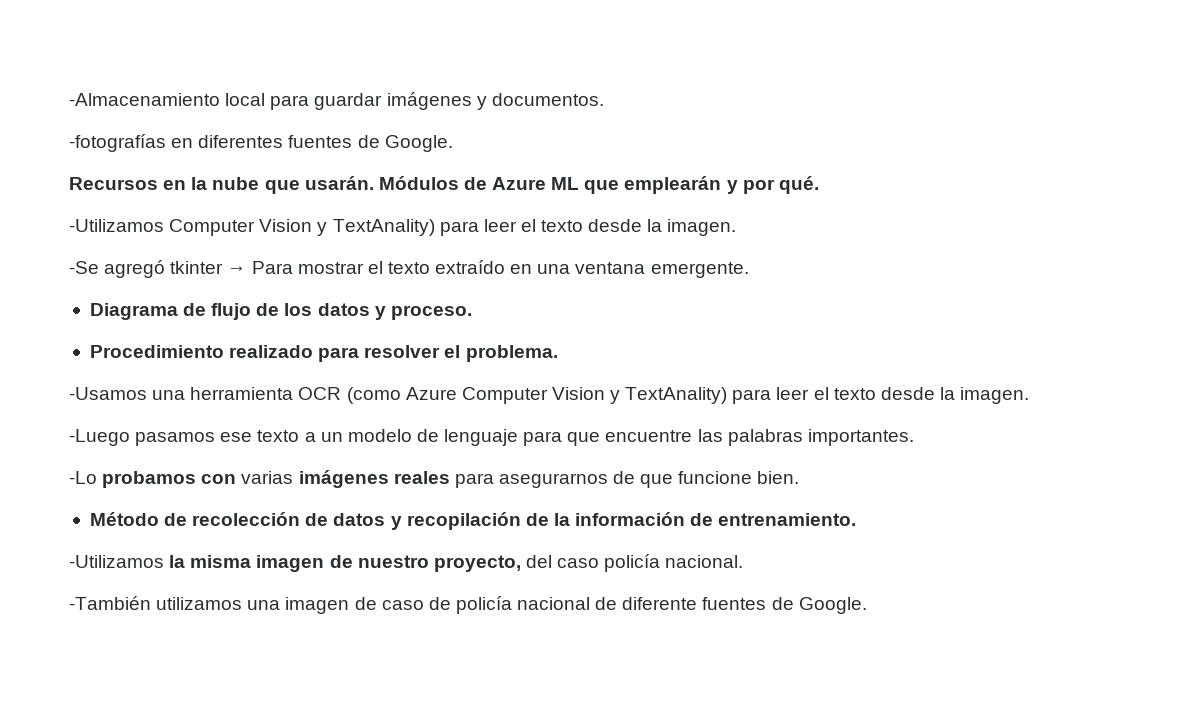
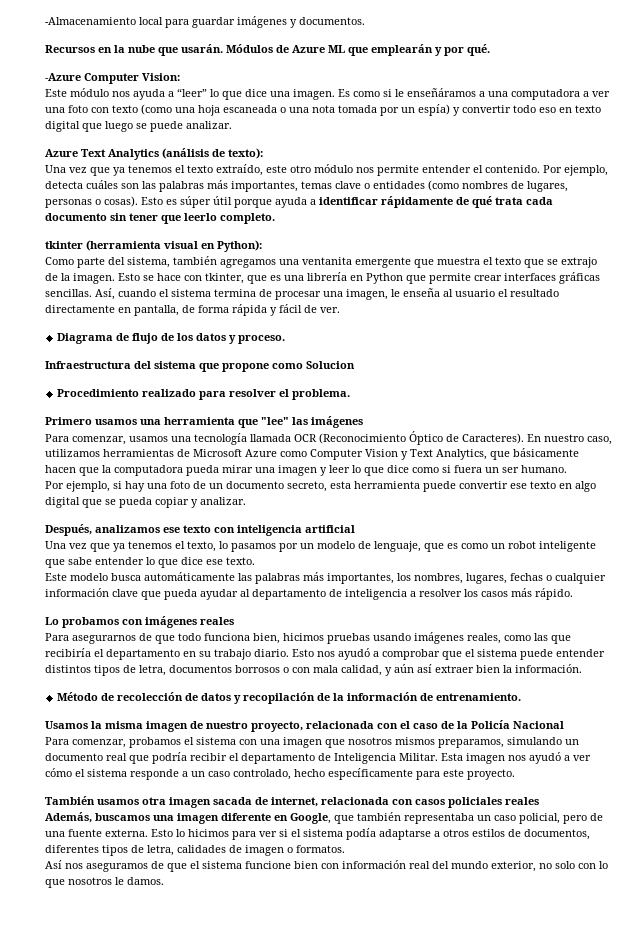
- -fotografías en diferentes fuentes de Google.
- -Utilizamos Computer Vision y TextAnality) para leer el texto desde la imagen.
- -Se agregó tkinter → Para mostrar el texto extraído en una ventana emergente.
+ -Azure Computer Vision:
+ Este módulo nos ayuda a “leer” lo que dice una imagen. Es como si le enseñáramos a una computadora a ver una foto con texto (como una hoja escaneada o una nota tomada por un espía) y convertir todo eso en texto digital que luego se puede analizar.
+ Azure Text Analytics (análisis de texto):
+ Una vez que ya tenemos el texto extraído, este otro módulo nos permite entender el contenido. Por ejemplo, detecta cuáles son las palabras más importantes, temas clave o entidades (como nombres de lugares, personas o cosas). Esto es súper útil porque ayuda a identificar rápidamente de qué trata cada documento sin tener que leerlo completo.
+ tkinter (herramienta visual en Python):
+ Como parte del sistema, también agregamos una ventanita emergente que muestra el texto que se extrajo de la imagen. Esto se hace con tkinter, que es una librería en Python que permite crear interfaces gráficas sencillas. Así, cuando el sistema termina de procesar una imagen, le enseña al usuario el resultado directamente en pantalla, de forma rápida y fácil de ver.
+ Infraestructura del sistema que propone como Solucion
- -Usamos una herramienta OCR (como Azure Computer Vision y TextAnality) para leer el texto desde la imagen.
- -Luego pasamos ese texto a un modelo de lenguaje para que encuentre las palabras importantes.
- -Lo probamos con varias imágenes reales para asegurarnos de que funcione bien.
+ Primero usamos una herramienta que "lee" las imágenes
+ Para comenzar, usamos una tecnología llamada OCR (Reconocimiento Óptico de Caracteres). En nuestro caso, utilizamos herramientas de Microsoft Azure como Computer Vision y Text Analytics, que básicamente hacen que la computadora pueda mirar una imagen y leer lo que dice como si fuera un ser humano.
+ Por ejemplo, si hay una foto de un documento secreto, esta herramienta puede convertir ese texto en algo digital que se pueda copiar y analizar.
+ Después, analizamos ese texto con inteligencia artificial
+ Una vez que ya tenemos el texto, lo pasamos por un modelo de lenguaje, que es como un robot inteligente que sabe entender lo que dice ese texto.
+ Este modelo busca automáticamente las palabras más importantes, los nombres, lugares, fechas o cualquier información clave que pueda ayudar al departamento de inteligencia a resolver los casos más rápido.
+ Lo probamos con imágenes reales
+ Para asegurarnos de que todo funciona bien, hicimos pruebas usando imágenes reales, como las que recibiría el departamento en su trabajo diario. Esto nos ayudó a comprobar que el sistema puede entender distintos tipos de letra, documentos borrosos o con mala calidad, y aún así extraer bien la información.
- -Utilizamos la misma imagen de nuestro proyecto, del caso policía nacional.
- -También utilizamos una imagen de caso de policía nacional de diferente fuentes de Google.
+ Usamos la misma imagen de nuestro proyecto, relacionada con el caso de la Policía Nacional
+ Para comenzar, probamos el sistema con una imagen que nosotros mismos preparamos, simulando un documento real que podría recibir el departamento de Inteligencia Militar. Esta imagen nos ayudó a ver cómo el sistema responde a un caso controlado, hecho específicamente para este proyecto.
+ También usamos otra imagen sacada de internet, relacionada con casos policiales reales
+ Además, buscamos una imagen diferente en Google, que también representaba un caso policial, pero de una fuente externa. Esto lo hicimos para ver si el sistema podía adaptarse a otros estilos de documentos, diferentes tipos de letra, calidades de imagen o formatos.
+ Así nos aseguramos de que el sistema funcione bien con información real del mundo exterior, no solo con lo que nosotros le damos.

